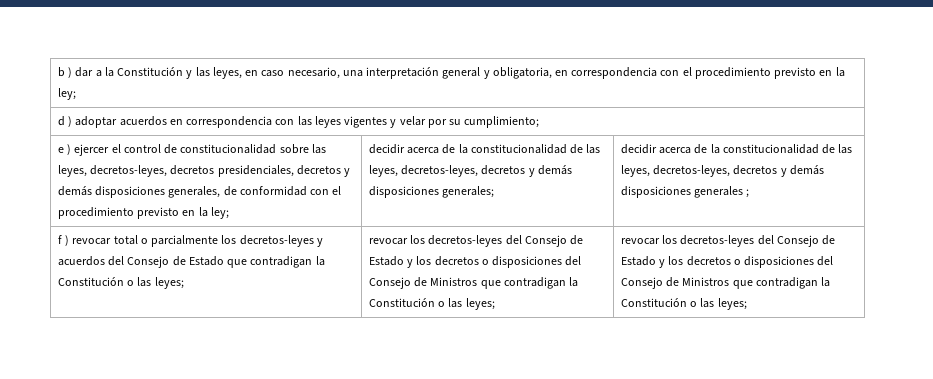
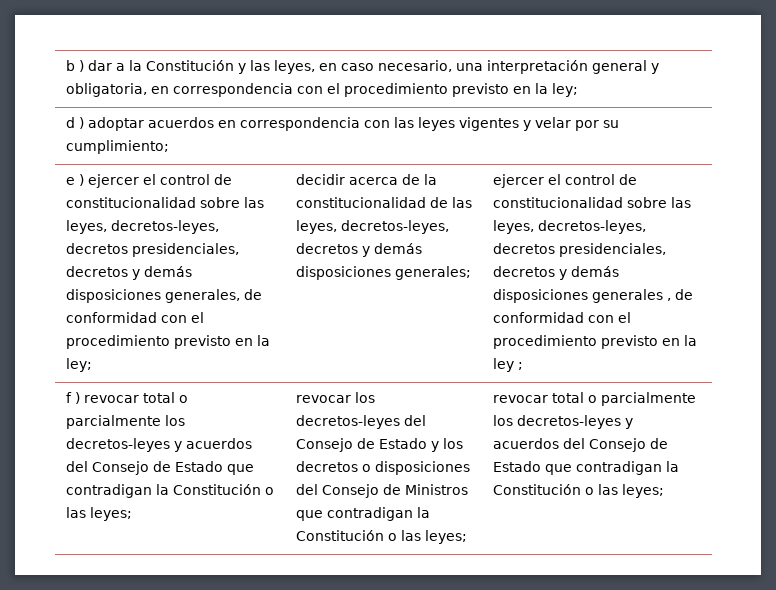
- decidir acerca de la constitucionalidad de las leyes, decretos-leyes, decretos y demás disposiciones generales ;
+ ejercer el control de constitucionalidad sobre las leyes, decretos-leyes, decretos presidenciales, decretos y demás disposiciones generales , de conformidad con el procedimiento previsto en la ley ;
- revocar los decretos-leyes del Consejo de Estado y los decretos o disposiciones del Consejo de Ministros que contradigan la Constitución o las leyes; | revocar los decretos-leyes del Consejo de Estado y los decretos o disposiciones del Consejo de Ministros que contradigan la Constitución o las leyes;
+ revocar los decretos-leyes del Consejo de Estado y los decretos o disposiciones del Consejo de Ministros que contradigan la Constitución o las leyes; | revocar total o parcialmente los decretos-leyes y acuerdos del Consejo de Estado que contradigan la Constitución o las leyes;

